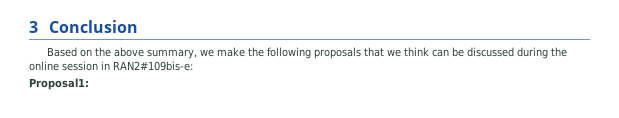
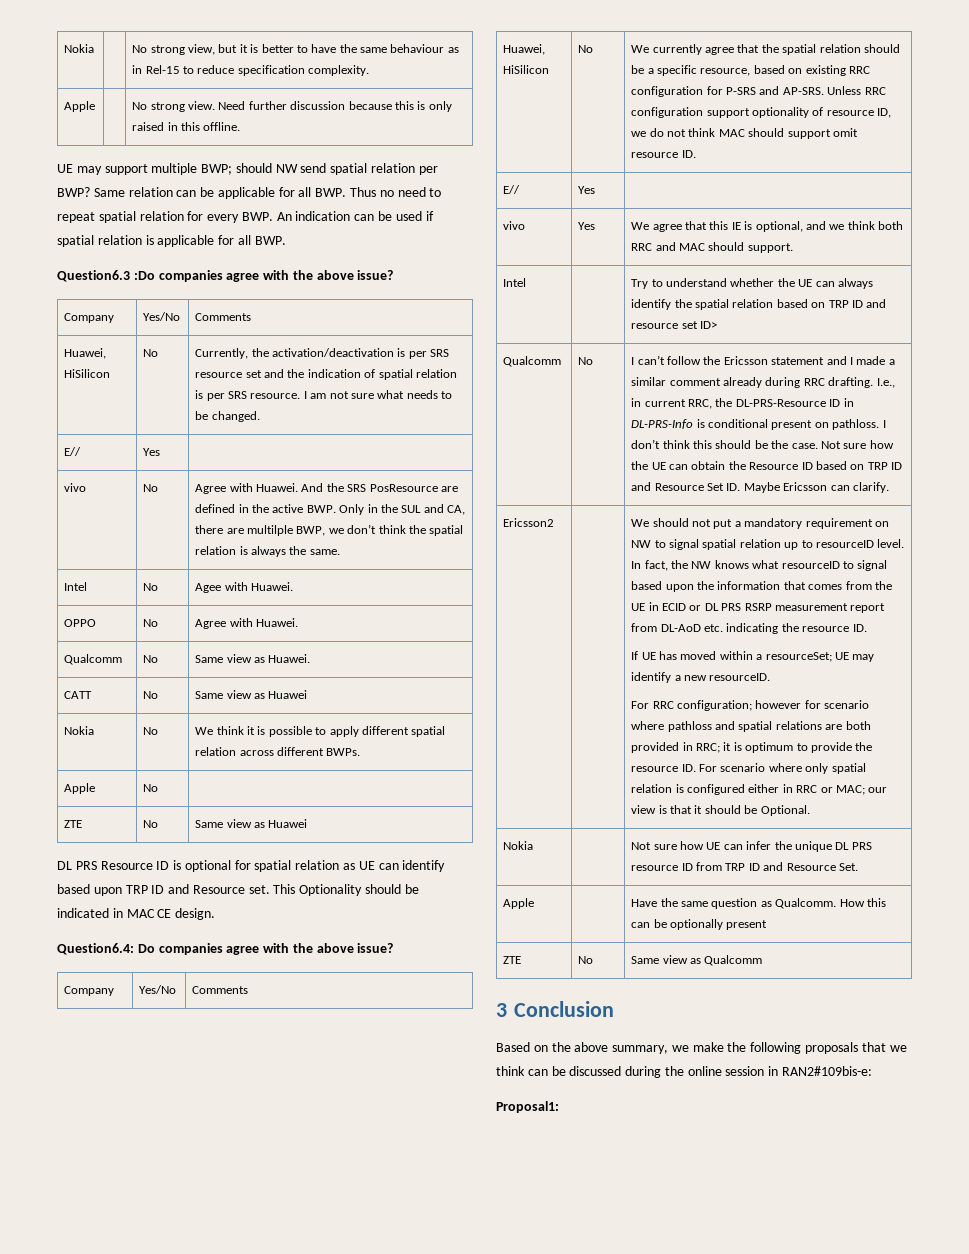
+ Nokia | | No strong view, but it is better to have the same behaviour as in Rel-15 to reduce specification complexity.
+ Apple | | No strong view. Need further discussion because this is only raised in this offline.
+ UE may support multiple BWP; should NW send spatial relation per BWP? Same relation can be applicable for all BWP. Thus no need to repeat spatial relation for every BWP. An indication can be used if spatial relation is applicable for all BWP.
+ Question6.3 :Do companies agree with the above issue?
+ Company | Yes/No | Comments
+ Huawei, HiSilicon | No | Currently, the activation/deactivation is per SRS resource set and the indication of spatial relation is per SRS resource. I am not sure what needs to be changed.
+ E// | Yes |
+ vivo | No | Agree with Huawei. And the SRS PosResource are defined in the active BWP. Only in the SUL and CA, there are multilple BWP, we don’t think the spatial relation is always the same.
+ Intel | No | Agee with Huawei.
+ OPPO | No | Agree with Huawei.
+ Qualcomm | No | Same view as Huawei.
+ CATT | No | Same view as Huawei
+ Nokia | No | We think it is possible to apply different spatial relation across different BWPs.
+ Apple | No |
+ ZTE | No | Same view as Huawei
+ DL PRS Resource ID is optional for spatial relation as UE can identify based upon TRP ID and Resource set. This Optionality should be indicated in MAC CE design.
+ Question6.4: Do companies agree with the above issue?
+ Company | Yes/No | Comments
+ Huawei, HiSilicon | No | We currently agree that the spatial relation should be a specific resource, based on existing RRC configuration for P-SRS and AP-SRS. Unless RRC configuration support optionality of resource ID, we do not think MAC should support omit resource ID.
+ E// | Yes |
+ vivo | Yes | We agree that this IE is optional, and we think both RRC and MAC should support.
+ Intel | | Try to understand whether the UE can always identify the spatial relation based on TRP ID and resource set ID>
+ Qualcomm | No | I can’t follow the Ericsson statement and I made a similar comment already during RRC drafting. I.e., in current RRC, the DL-PRS-Resource ID in DL-PRS-Info is conditional present on pathloss. I don’t think this should be the case. Not sure how the UE can obtain the Resource ID based on TRP ID and Resource Set ID. Maybe Ericsson can clarify.
+ Ericsson2 | | We should not put a mandatory requirement on NW to signal spatial relation up to resourceID level. In fact, the NW knows what resourceID to signal based upon the information that comes from the UE in ECID or DL PRS RSRP measurement report from DL-AoD etc. indicating the resource ID.
+ If UE has moved within a resourceSet; UE may identify a new resourceID.
+ For RRC configuration; however for scenario where pathloss and spatial relations are both provided in RRC; it is optimum to provide the resource ID. For scenario where only spatial relation is configured either in RRC or MAC; our view is that it should be Optional.
+ Nokia | | Not sure how UE can infer the unique DL PRS resource ID from TRP ID and Resource Set.
+ Apple | | Have the same question as Qualcomm. How this can be optionally present
+ ZTE | No | Same view as Qualcomm

